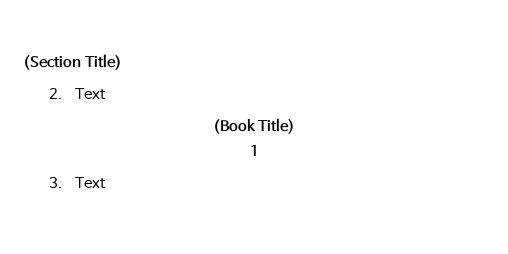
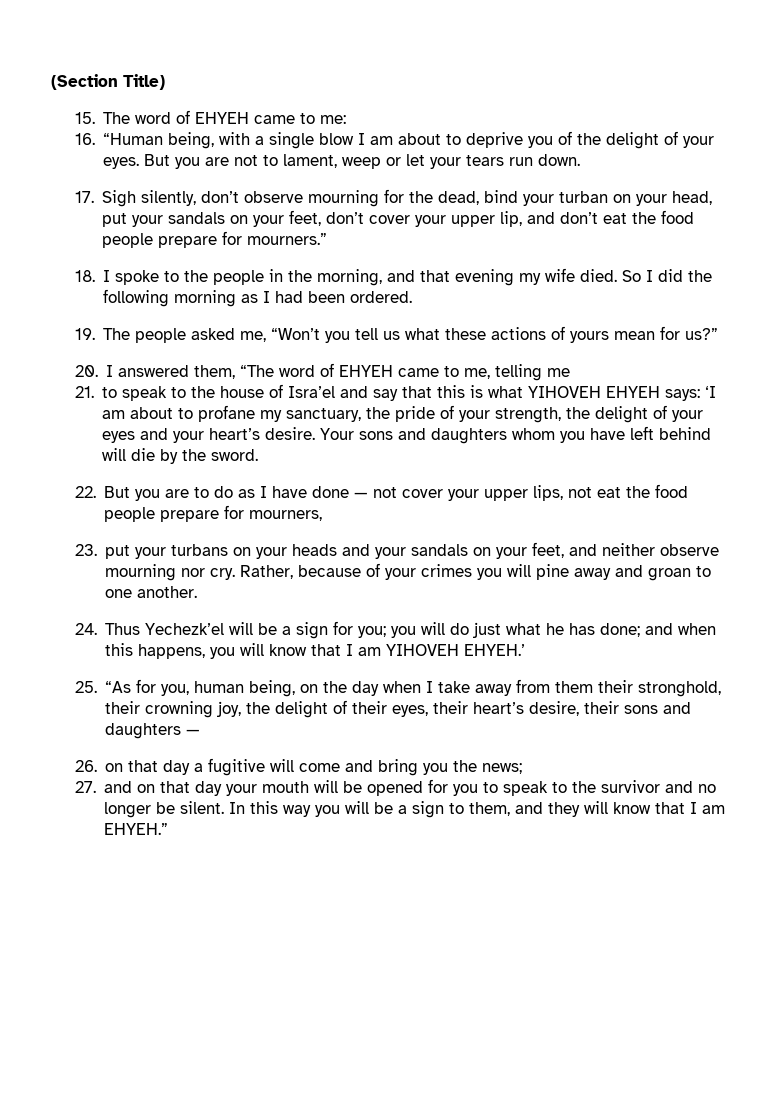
- 2. Text
- (Book Title)
- 1
- 3. Text
+ 15. The word of EHYEH came to me:
+ 16. “Human being, with a single blow I am about to deprive you of the delight of your eyes. But you are not to lament, weep or let your tears run down.
+ 17. Sigh silently, don’t observe mourning for the dead, bind your turban on your head, put your sandals on your feet, don’t cover your upper lip, and don’t eat the food people prepare for mourners.”
+ 18. I spoke to the people in the morning, and that evening my wife died. So I did the following morning as I had been ordered.
+ 19. The people asked me, “Won’t you tell us what these actions of yours mean for us?”
+ 20. I answered them, “The word of EHYEH came to me, telling me
+ 21. to speak to the house of Isra’el and say that this is what YIHOVEH EHYEH says: ‘I am about to profane my sanctuary, the pride of your strength, the delight of your eyes and your heart’s desire. Your sons and daughters whom you have left behind will die by the sword.
+ 22. But you are to do as I have done — not cover your upper lips, not eat the food people prepare for mourners,
+ 23. put your turbans on your heads and your sandals on your feet, and neither observe mourning nor cry. Rather, because of your crimes you will pine away and groan to one another.
+ 24. Thus Yechezk’el will be a sign for you; you will do just what he has done; and when this happens, you will know that I am YIHOVEH EHYEH.’
+ 25. “As for you, human being, on the day when I take away from them their stronghold, their crowning joy, the delight of their eyes, their heart’s desire, their sons and daughters —
+ 26. on that day a fugitive will come and bring you the news;
+ 27. and on that day your mouth will be opened for you to speak to the survivor and no longer be silent. In this way you will be a sign to them, and they will know that I am EHYEH.”

